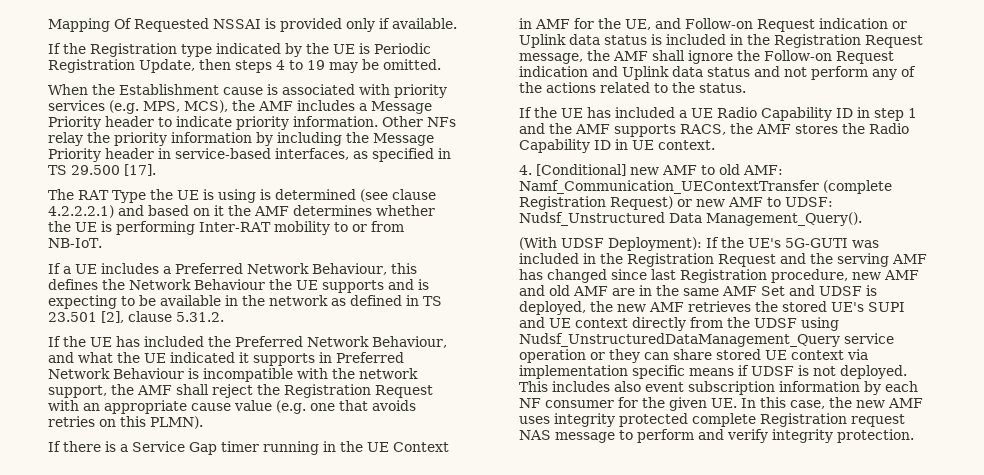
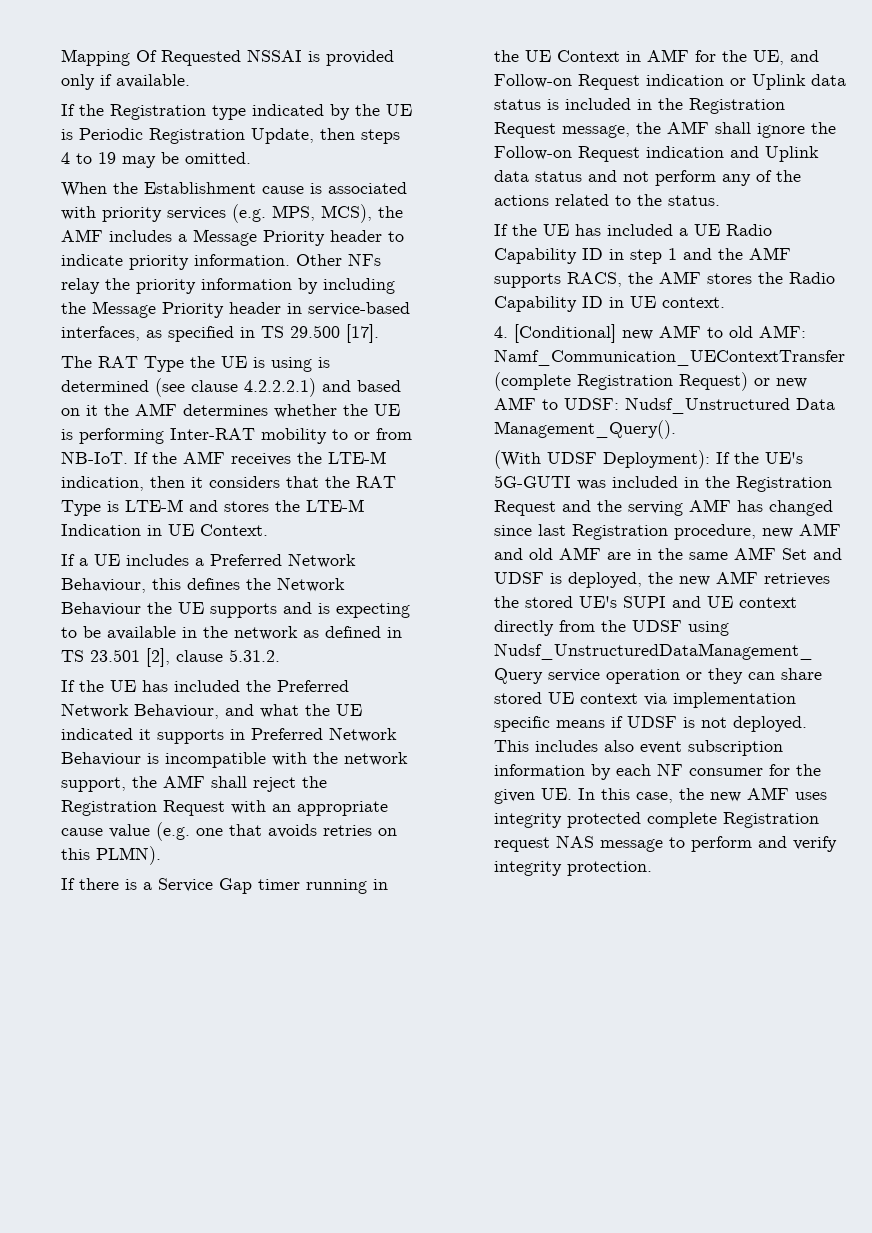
+ If the AMF receives the LTE-M indication, then it considers that the RAT Type is LTE-M and stores the LTE-M Indication in UE Context.

